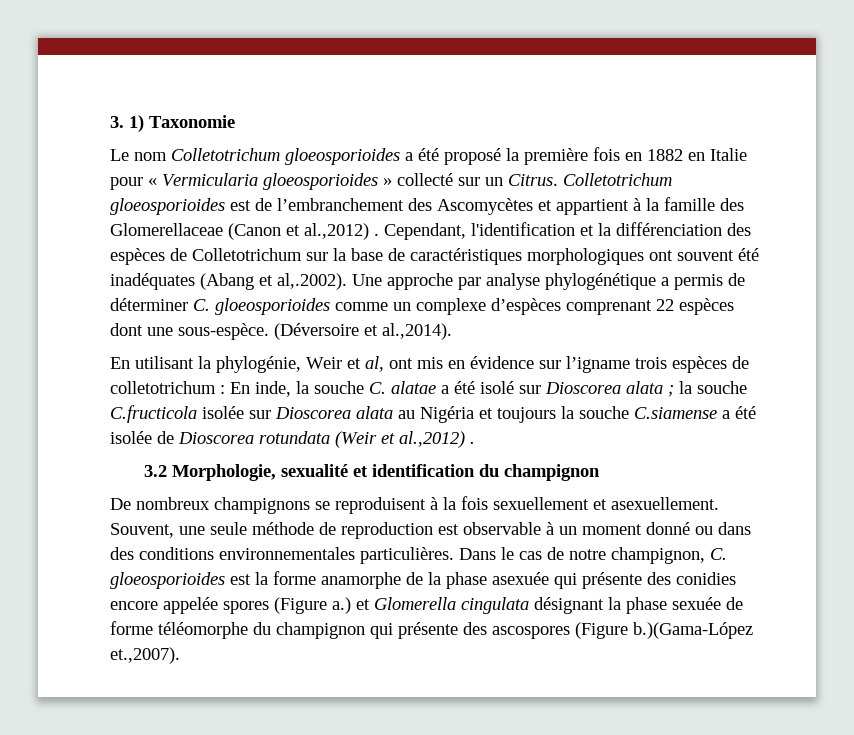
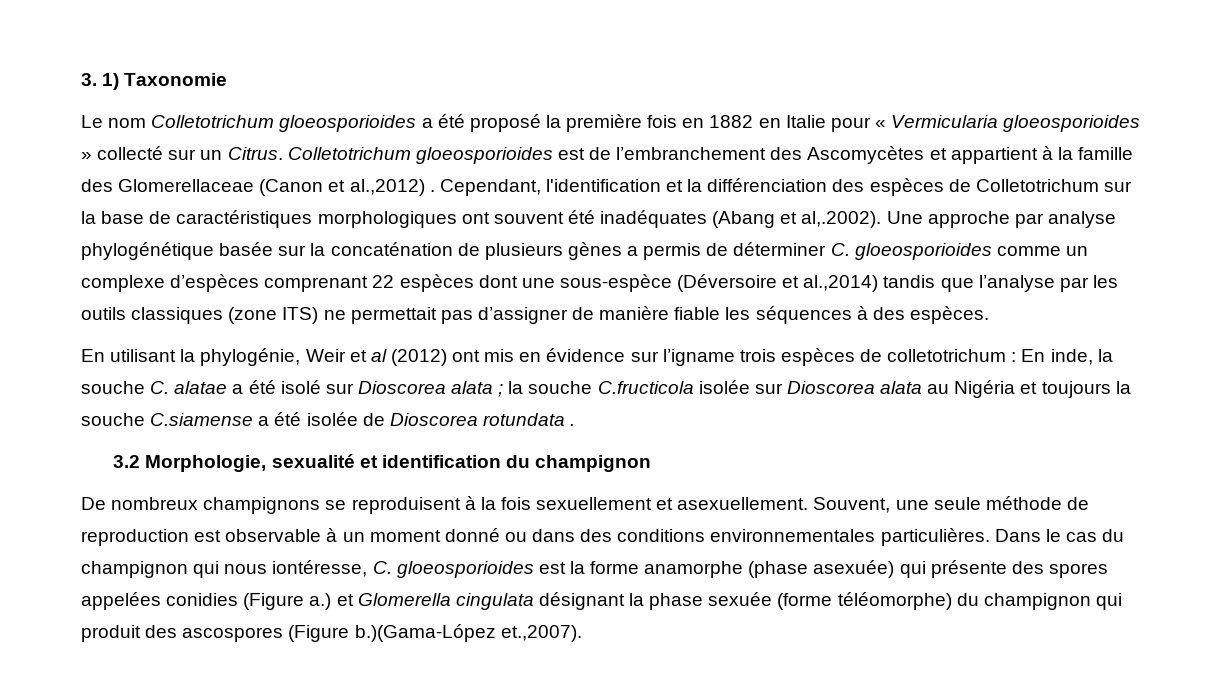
- Cependant, l'identification et la différenciation des espèces de Colletotrichum sur la base de caractéristiques morphologiques ont souvent été inadéquates (Abang et al,.2002). Une approche par analyse phylogénétique a permis de déterminer C. gloeosporioides comme un complexe d’espèces comprenant 22 espèces dont une sous-espèce. (Déversoire et al.,2014).
+ Cependant, l'identification et la différenciation des espèces de Colletotrichum sur la base de caractéristiques morphologiques ont souvent été inadéquates (Abang et al,.2002). Une approche par analyse phylogénétique basée sur la concaténation de plusieurs gènes a permis de déterminer C. gloeosporioides comme un complexe d’espèces comprenant 22 espèces dont une sous-espèce (Déversoire et al.,2014) tandis que l’analyse par les outils classiques (zone ITS) ne permettait pas d’assigner de manière fiable les séquences à des espèces.
- En utilisant la phylogénie, Weir et al, ont mis en évidence sur l’igname trois espèces de colletotrichum : En inde, la souche C. alatae a été isolé sur Dioscorea alata ; la souche C.fructicola isolée sur Dioscorea alata au Nigéria et toujours la souche C.siamense a été isolée de Dioscorea rotundata (Weir et al.,2012) .
+ En utilisant la phylogénie, Weir et al (2012) ont mis en évidence sur l’igname trois espèces de colletotrichum : En inde, la souche C. alatae a été isolé sur Dioscorea alata ; la souche C.fructicola isolée sur Dioscorea alata au Nigéria et toujours la souche C.siamense a été isolée de Dioscorea rotundata .
- Dans le cas de notre champignon, C. gloeosporioides est la forme anamorphe de la phase asexuée qui présente des conidies encore appelée spores (Figure a.) et Glomerella cingulata désignant la phase sexuée de forme téléomorphe du champignon qui présente des ascospores (Figure b.)(Gama-López et.,2007).
+ Dans le cas du champignon qui nous iontéresse, C. gloeosporioides est la forme anamorphe (phase asexuée) qui présente des spores appelées conidies (Figure a.) et Glomerella cingulata désignant la phase sexuée (forme téléomorphe) du champignon qui produit des ascospores (Figure b.)(Gama-López et.,2007).

